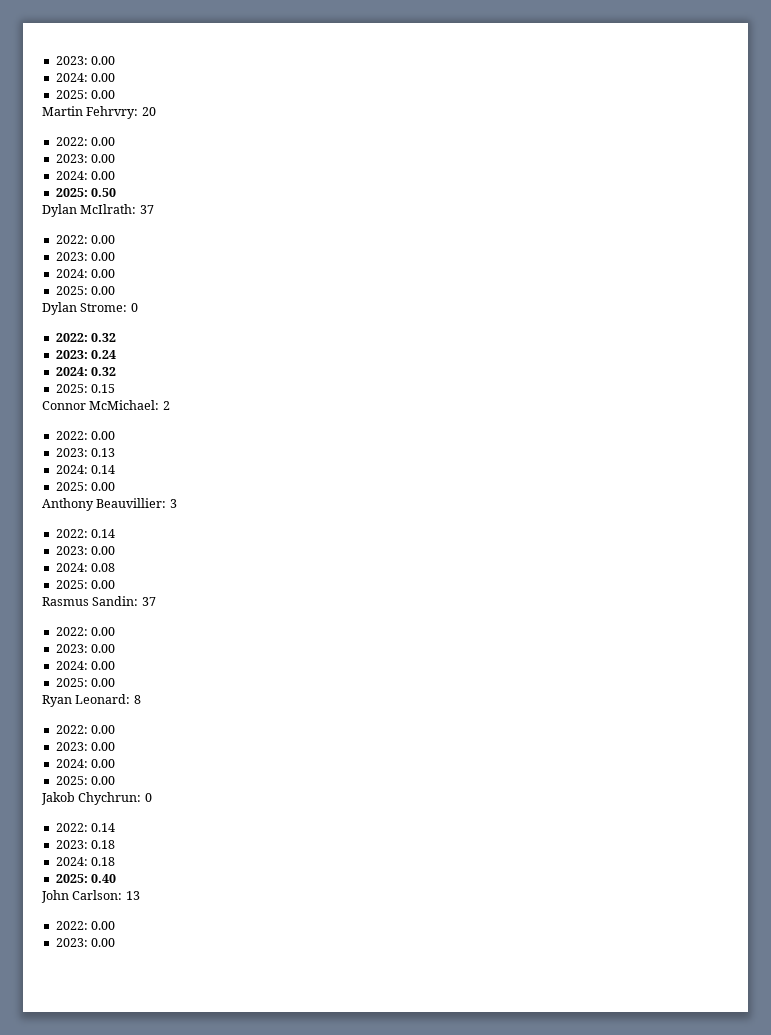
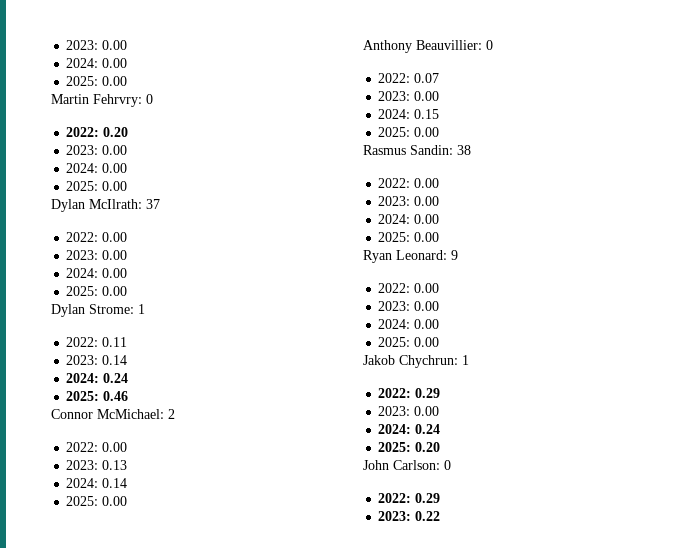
- Martin Fehrvry: 20
- 2022: 0.00
+ Martin Fehrvry: 0
+ 2022: 0.20
  2023: 0.00
  2024: 0.00
- 2025: 0.50
+ 2025: 0.00
- Dylan Strome: 0
- 2022: 0.32
- 2023: 0.24
- 2024: 0.32
- 2025: 0.15
+ Dylan Strome: 1
+ 2022: 0.11
+ 2023: 0.14
+ 2024: 0.24
+ 2025: 0.46
- Anthony Beauvillier: 3
- 2022: 0.14
+ Anthony Beauvillier: 0
+ 2022: 0.07
  2023: 0.00
- 2024: 0.08
+ 2024: 0.15
- Rasmus Sandin: 37
+ Rasmus Sandin: 38
- Ryan Leonard: 8
+ Ryan Leonard: 9
- Jakob Chychrun: 0
- 2022: 0.14
- 2023: 0.18
- 2024: 0.18
- 2025: 0.40
- John Carlson: 13
- 2022: 0.00
+ Jakob Chychrun: 1
+ 2022: 0.29
  2023: 0.00
+ 2024: 0.24
+ 2025: 0.20
+ John Carlson: 0
+ 2022: 0.29
+ 2023: 0.22

